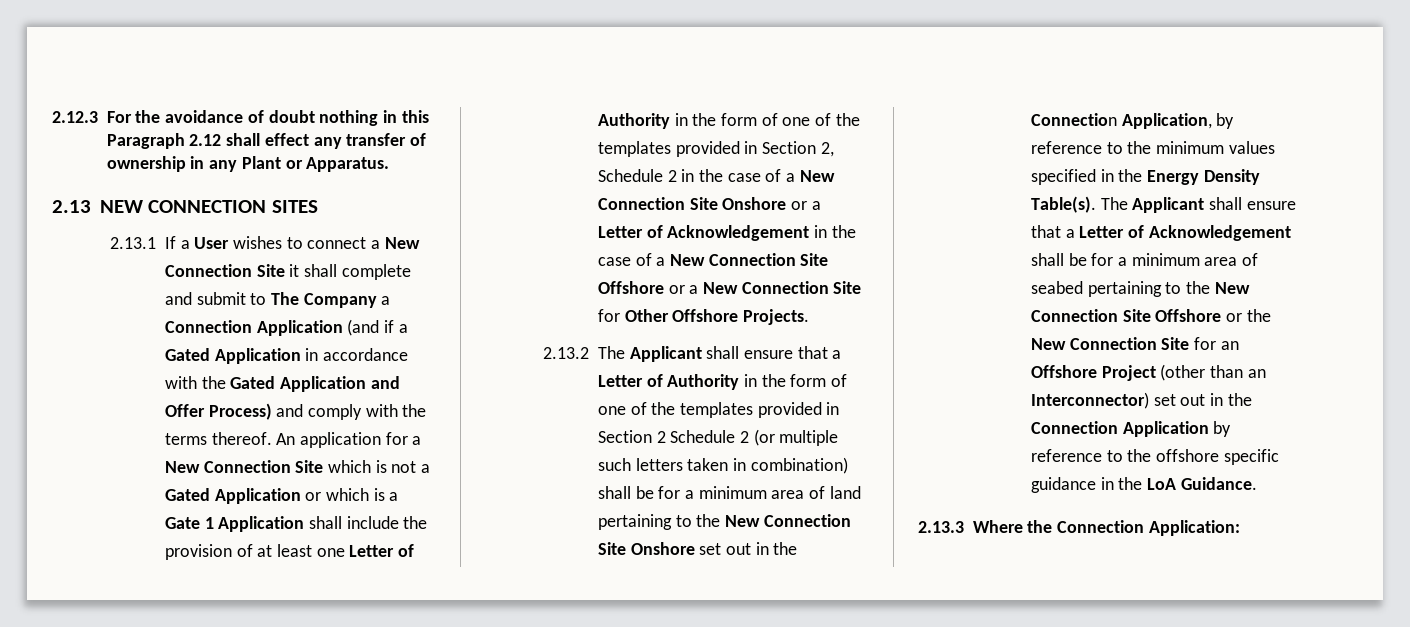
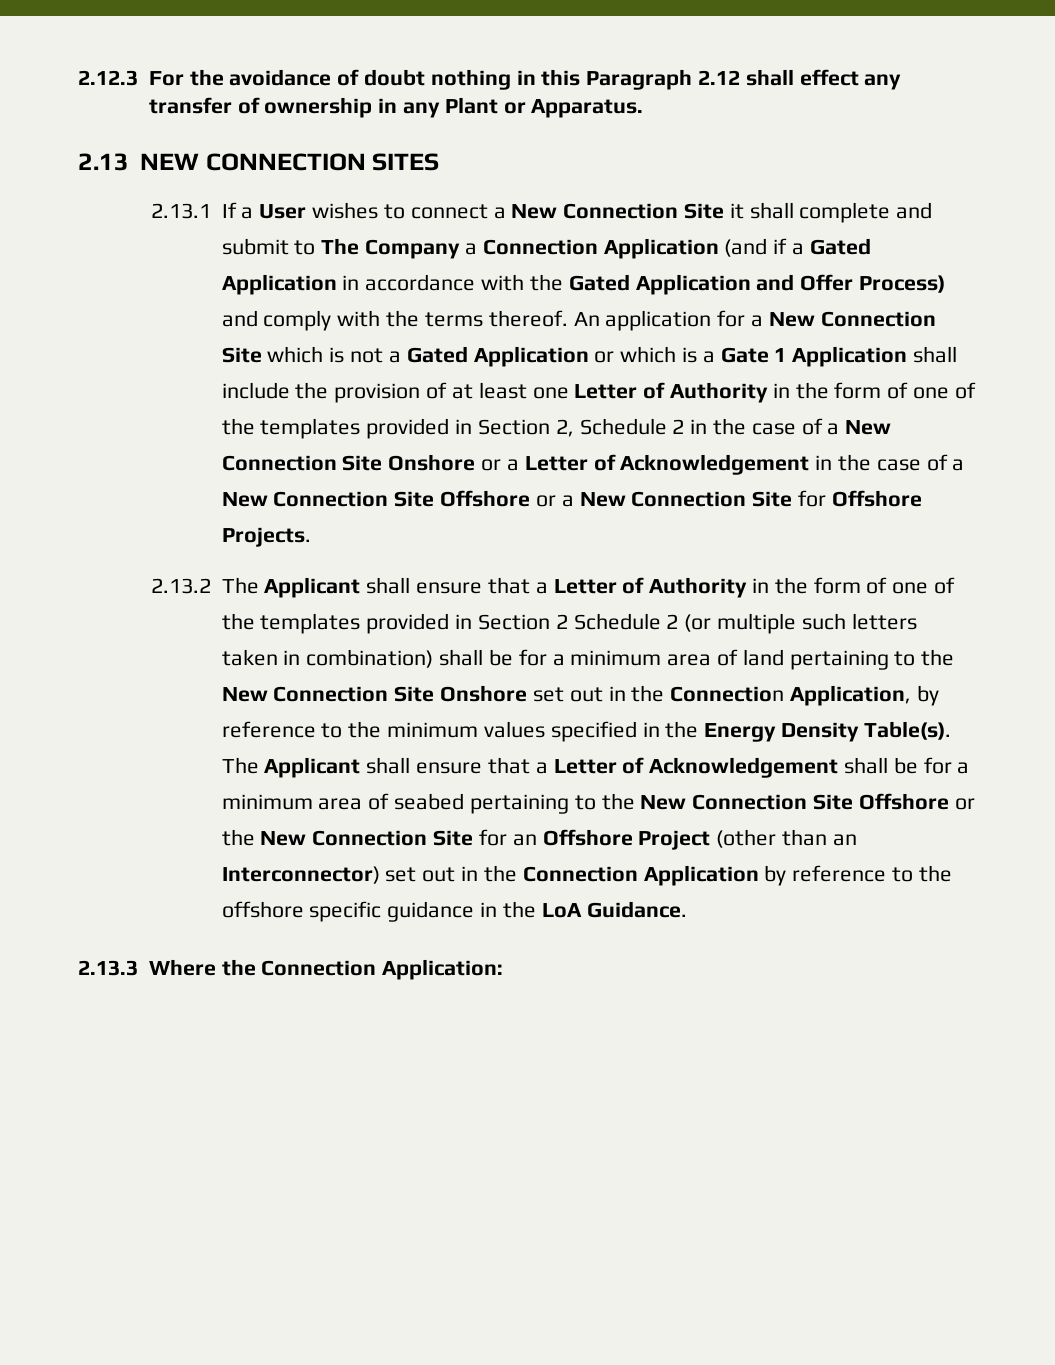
- An application for a New Connection Site which is not a Gated Application or which is a Gate 1 Application shall include the provision of at least one Letter of Authority in the form of one of the templates provided in Section 2, Schedule 2 in the case of a New Connection Site Onshore or a Letter of Acknowledgement in the case of a New Connection Site Offshore or a New Connection Site for Other Offshore Projects.
+ An application for a New Connection Site which is not a Gated Application or which is a Gate 1 Application shall include the provision of at least one Letter of Authority in the form of one of the templates provided in Section 2, Schedule 2 in the case of a New Connection Site Onshore or a Letter of Acknowledgement in the case of a New Connection Site Offshore or a New Connection Site for Offshore Projects.

